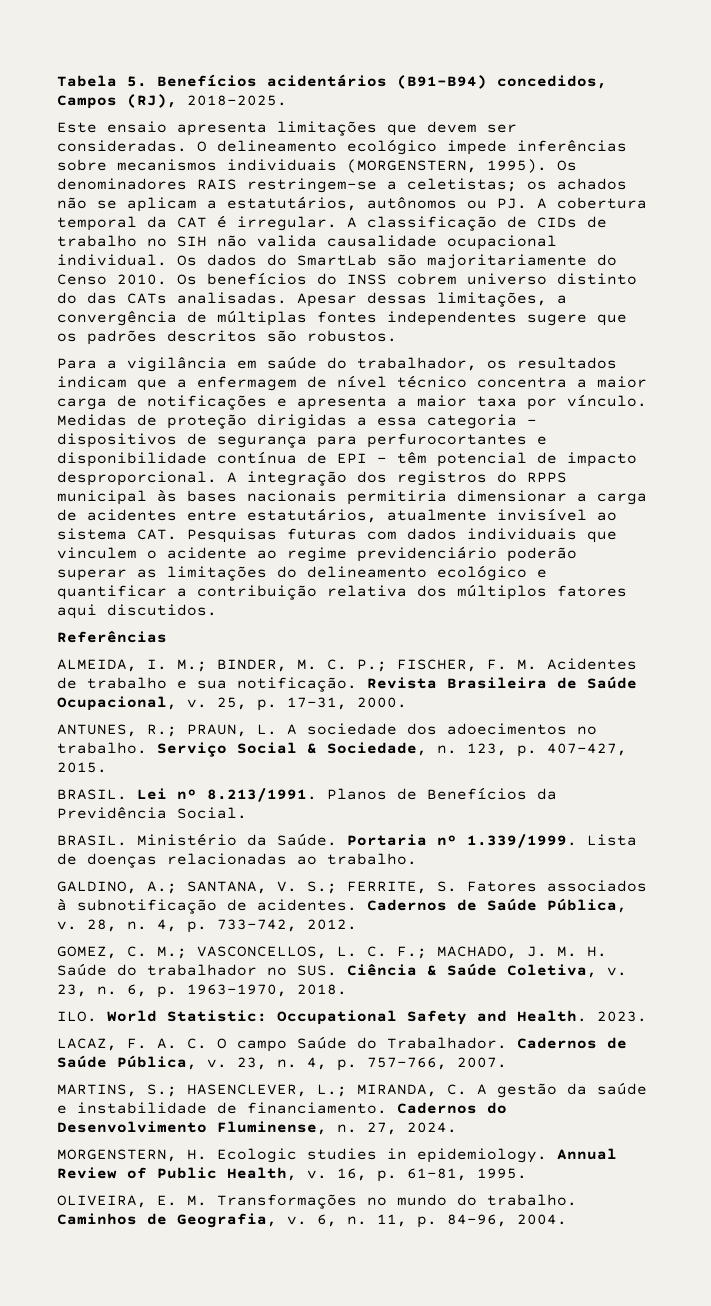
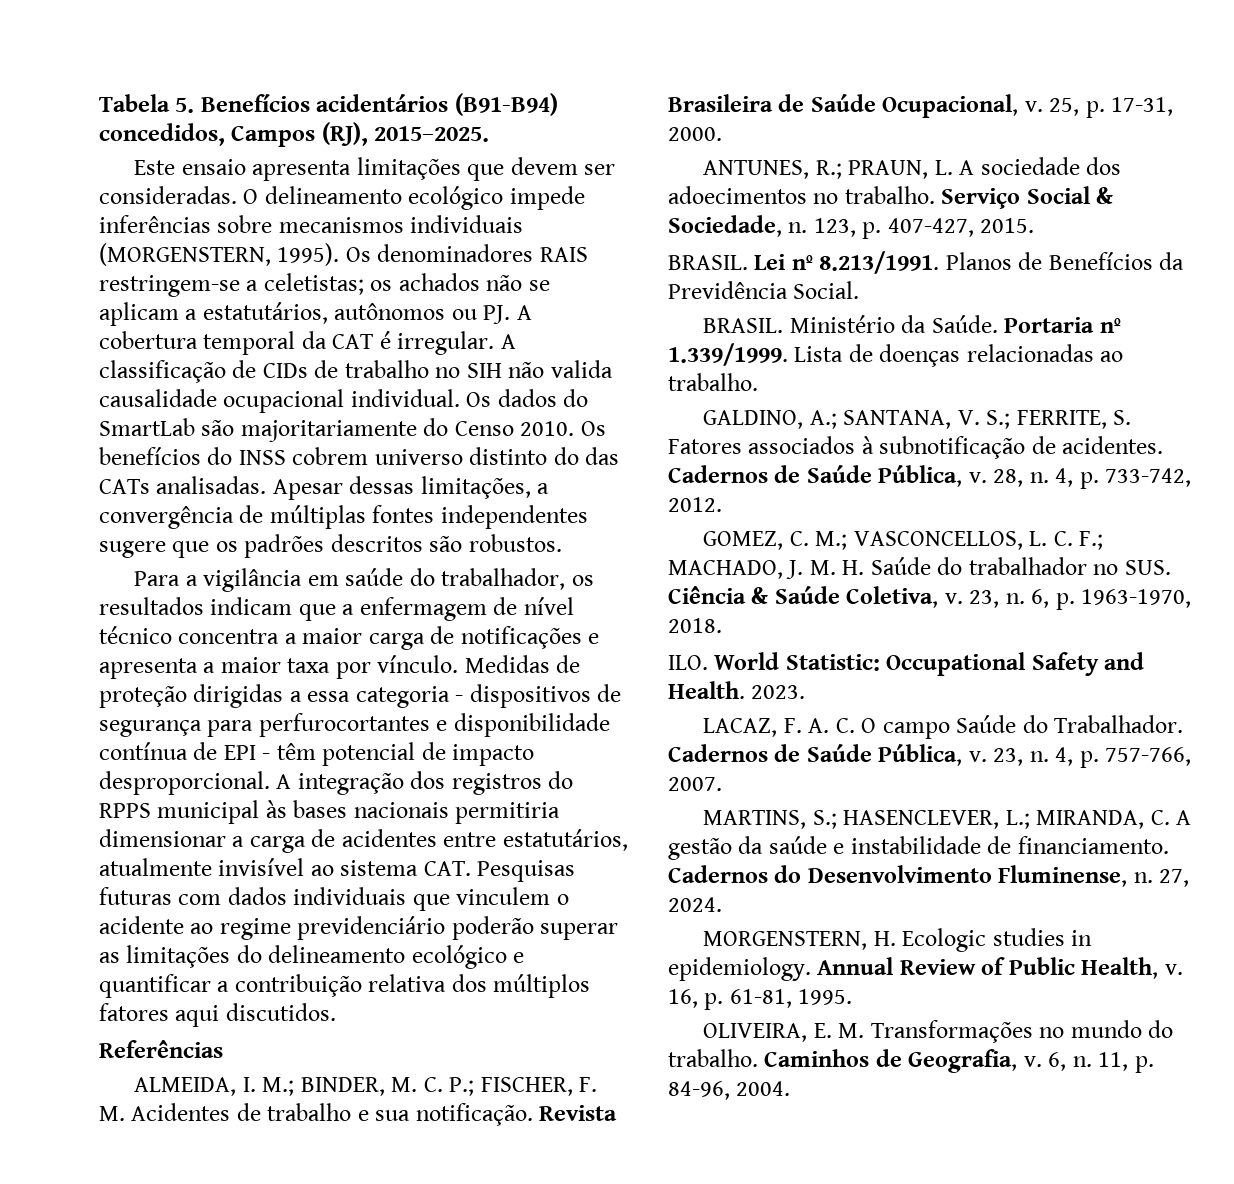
- Tabela 5. Benefícios acidentários (B91-B94) concedidos, Campos (RJ), 2018-2025.
+ Tabela 5. Benefícios acidentários (B91-B94) concedidos, Campos (RJ), 2015–2025.

